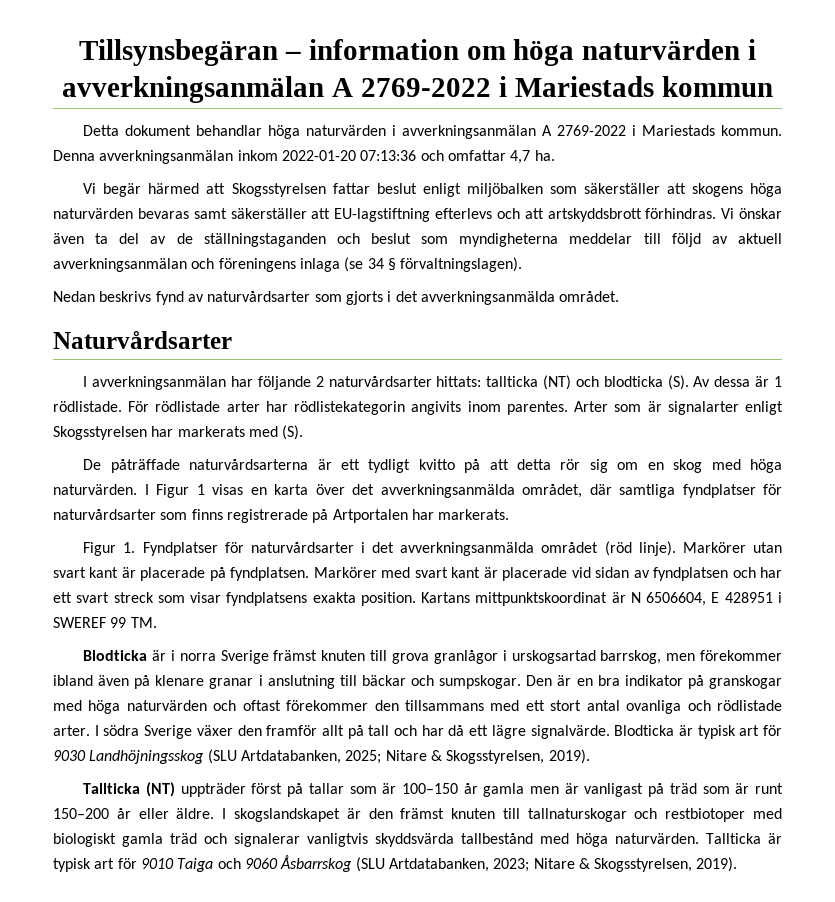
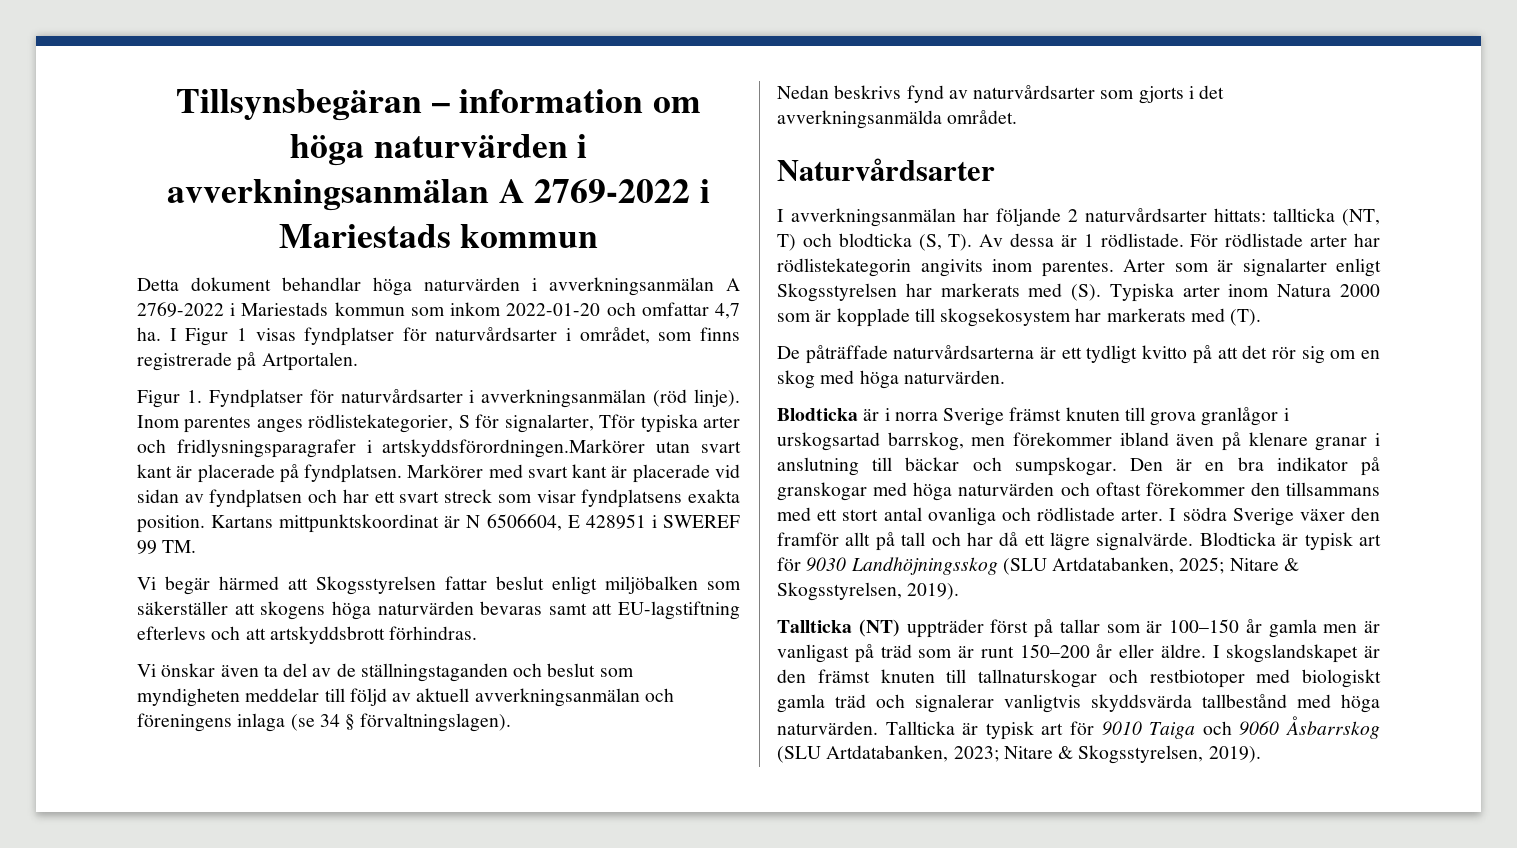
- Detta dokument behandlar höga naturvärden i avverkningsanmälan A 2769-2022 i Mariestads kommun. Denna avverkningsanmälan inkom 2022-01-20 07:13:36 och omfattar 4,7 ha.
- Vi begär härmed att Skogsstyrelsen fattar beslut enligt miljöbalken som säkerställer att skogens höga naturvärden bevaras samt säkerställer att EU-lagstiftning efterlevs och att artskyddsbrott förhindras. Vi önskar även ta del av de ställningstaganden och beslut som myndigheterna meddelar till följd av aktuell avverkningsanmälan och föreningens inlaga (se 34 § förvaltningslagen).
- Nedan beskrivs fynd av naturvårdsarter som gjorts i det avverkningsanmälda området.
- Naturvårdsarter
- I avverkningsanmälan har följande 2 naturvårdsarter hittats: tallticka (NT) och blodticka (S). Av dessa är 1 rödlistade. För rödlistade arter har rödlistekategorin angivits inom parentes. Arter som är signalarter enligt Skogsstyrelsen har markerats med (S).
- De påträffade naturvårdsarterna är ett tydligt kvitto på att detta rör sig om en skog med höga naturvärden. I Figur 1 visas en karta över det avverkningsanmälda området, där samtliga fyndplatser för naturvårdsarter som finns registrerade på Artportalen har markerats.
+ Detta dokument behandlar höga naturvärden i avverkningsanmälan A 2769-2022 i Mariestads kommun som inkom 2022-01-20 och omfattar 4,7 ha. I Figur 1 visas fyndplatser för naturvårdsarter i området, som finns registrerade på Artportalen.
- Figur 1. Fyndplatser för naturvårdsarter i det avverkningsanmälda området (röd linje). Markörer utan svart kant är placerade på fyndplatsen.
+ Figur 1. Fyndplatser för naturvårdsarter i avverkningsanmälan (röd linje). Inom parentes anges rödlistekategorier, S för signalarter, Tför typiska arter och fridlysningsparagrafer i artskyddsförordningen.Markörer utan svart kant är placerade på fyndplatsen.
+ Vi begär härmed att Skogsstyrelsen fattar beslut enligt miljöbalken som säkerställer att skogens höga naturvärden bevaras samt att EU-lagstiftning efterlevs och att artskyddsbrott förhindras.
+ Vi önskar även ta del av de ställningstaganden och beslut som myndigheten meddelar till följd av aktuell avverkningsanmälan och föreningens inlaga (se 34 § förvaltningslagen).
+ Nedan beskrivs fynd av naturvårdsarter som gjorts i det avverkningsanmälda området.
+ Naturvårdsarter
+ I avverkningsanmälan har följande 2 naturvårdsarter hittats: tallticka (NT, T) och blodticka (S, T). Av dessa är 1 rödlistade. För rödlistade arter har rödlistekategorin angivits inom parentes. Arter som är signalarter enligt Skogsstyrelsen har markerats med (S). Typiska arter inom Natura 2000 som är kopplade till skogsekosystem har markerats med (T).
+ De påträffade naturvårdsarterna är ett tydligt kvitto på att det rör sig om en skog med höga naturvärden.

